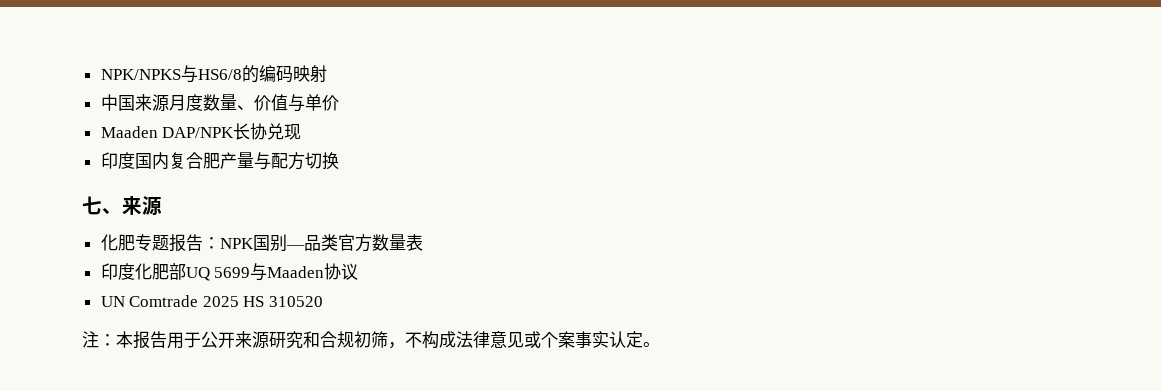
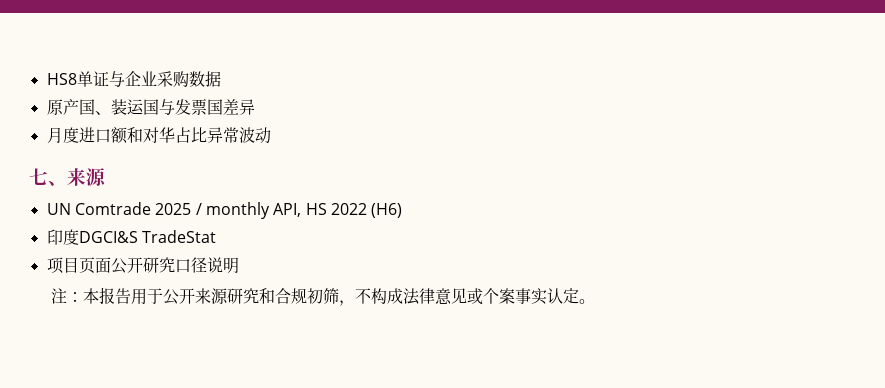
- NPK/NPKS与HS6/8的编码映射
- 中国来源月度数量、价值与单价
- Maaden DAP/NPK长协兑现
- 印度国内复合肥产量与配方切换
+ HS8单证与企业采购数据
+ 原产国、装运国与发票国差异
+ 月度进口额和对华占比异常波动
  七、来源
- 化肥专题报告：NPK国别—品类官方数量表
- 印度化肥部UQ 5699与Maaden协议
- UN Comtrade 2025 HS 310520
+ UN Comtrade 2025 / monthly API, HS 2022 (H6)
+ 印度DGCI&S TradeStat
+ 项目页面公开研究口径说明

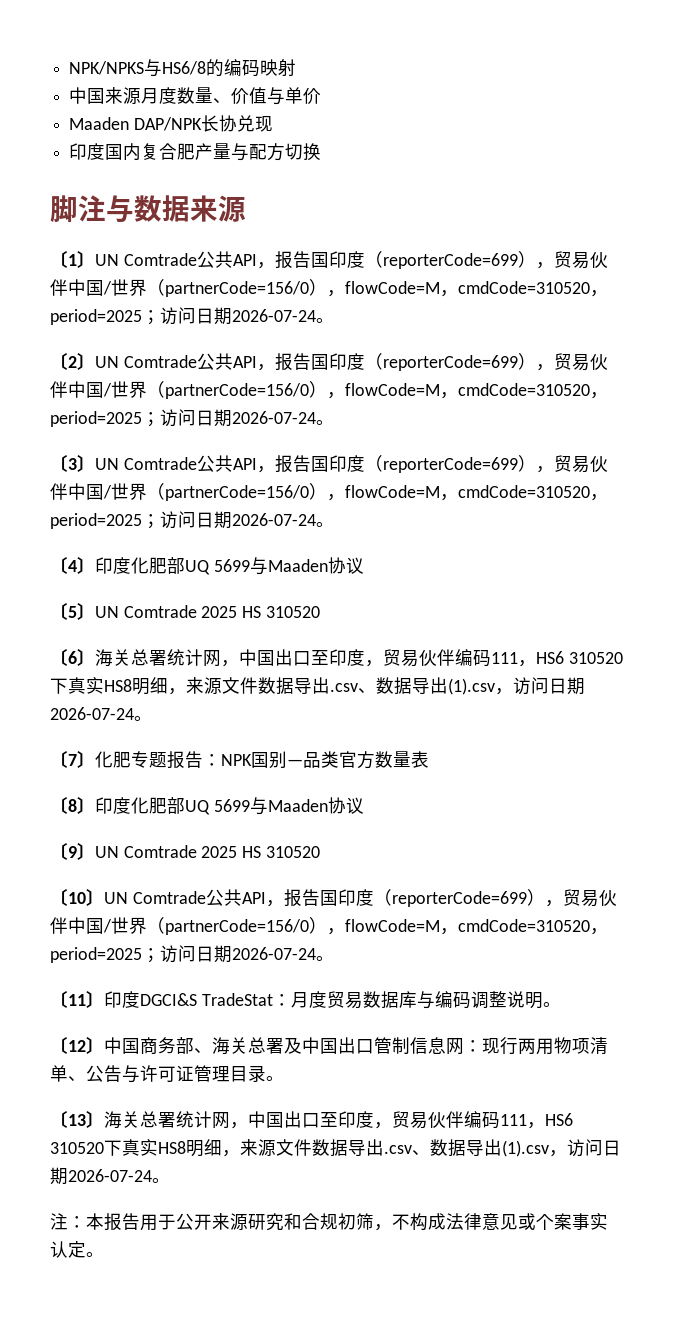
- HS8单证与企业采购数据
- 原产国、装运国与发票国差异
- 月度进口额和对华占比异常波动
- 七、来源
- UN Comtrade 2025 / monthly API, HS 2022 (H6)
- 印度DGCI&S TradeStat
- 项目页面公开研究口径说明
+ NPK/NPKS与HS6/8的编码映射
+ 中国来源月度数量、价值与单价
+ Maaden DAP/NPK长协兑现
+ 印度国内复合肥产量与配方切换
+ 脚注与数据来源
+ 〔1〕UN Comtrade公共API，报告国印度（reporterCode=699），贸易伙伴中国/世界（partnerCode=156/0），flowCode=M，cmdCode=310520，period=2025；访问日期2026-07-24。
+ 〔2〕UN Comtrade公共API，报告国印度（reporterCode=699），贸易伙伴中国/世界（partnerCode=156/0），flowCode=M，cmdCode=310520，period=2025；访问日期2026-07-24。
+ 〔3〕UN Comtrade公共API，报告国印度（reporterCode=699），贸易伙伴中国/世界（partnerCode=156/0），flowCode=M，cmdCode=310520，period=2025；访问日期2026-07-24。
+ 〔4〕印度化肥部UQ 5699与Maaden协议
+ 〔5〕UN Comtrade 2025 HS 310520
+ 〔6〕海关总署统计网，中国出口至印度，贸易伙伴编码111，HS6 310520下真实HS8明细，来源文件数据导出.csv、数据导出(1).csv，访问日期2026-07-24。
+ 〔7〕化肥专题报告：NPK国别—品类官方数量表
+ 〔8〕印度化肥部UQ 5699与Maaden协议
+ 〔9〕UN Comtrade 2025 HS 310520
+ 〔10〕UN Comtrade公共API，报告国印度（reporterCode=699），贸易伙伴中国/世界（partnerCode=156/0），flowCode=M，cmdCode=310520，period=2025；访问日期2026-07-24。
+ 〔11〕印度DGCI&S TradeStat：月度贸易数据库与编码调整说明。
+ 〔12〕中国商务部、海关总署及中国出口管制信息网：现行两用物项清单、公告与许可证管理目录。
+ 〔13〕海关总署统计网，中国出口至印度，贸易伙伴编码111，HS6 310520下真实HS8明细，来源文件数据导出.csv、数据导出(1).csv，访问日期2026-07-24。

